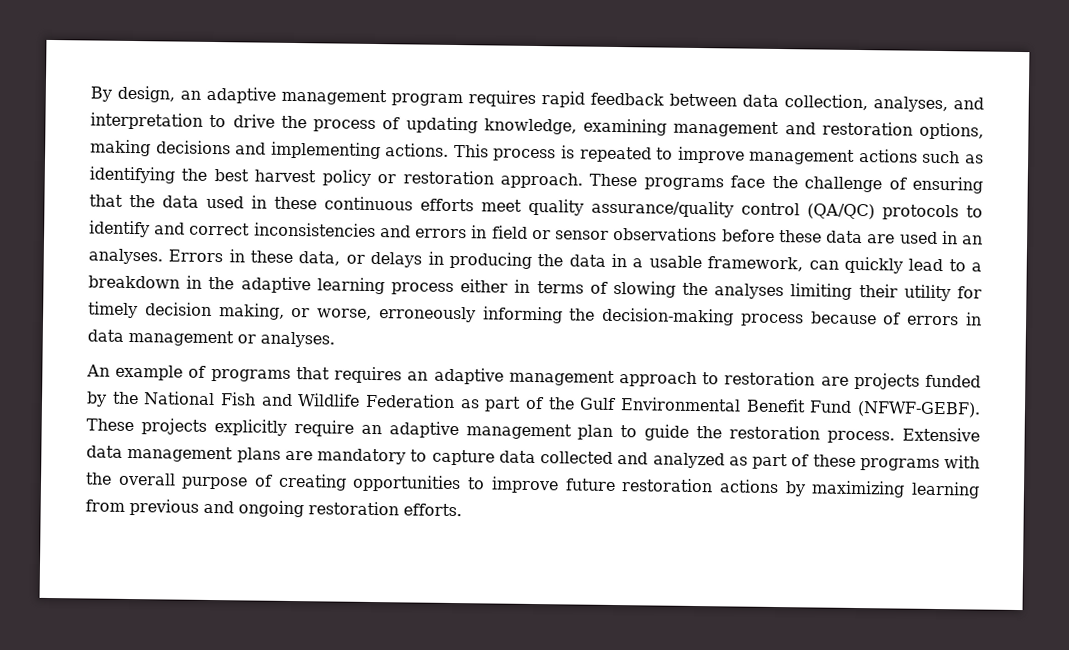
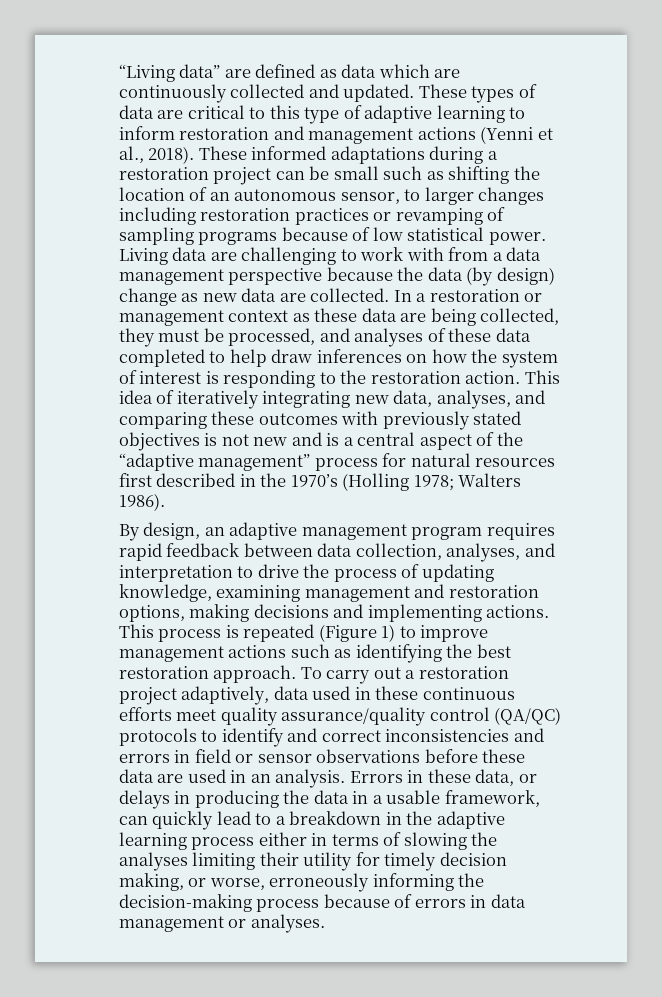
+ “Living data” are defined as data which are continuously collected and updated. These types of data are critical to this type of adaptive learning to inform restoration and management actions (Yenni et al., 2018). These informed adaptations during a restoration project can be small such as shifting the location of an autonomous sensor, to larger changes including restoration practices or revamping of sampling programs because of low statistical power. Living data are challenging to work with from a data management perspective because the data (by design) change as new data are collected. In a restoration or management context as these data are being collected, they must be processed, and analyses of these data completed to help draw inferences on how the system of interest is responding to the restoration action. This idea of iteratively integrating new data, analyses, and comparing these outcomes with previously stated objectives is not new and is a central aspect of the “adaptive management” process for natural resources first described in the 1970’s (Holling 1978; Walters 1986).
- This process is repeated to improve management actions such as identifying the best harvest policy or restoration approach. These programs face the challenge of ensuring that the data used in these continuous efforts meet quality assurance/quality control (QA/QC) protocols to identify and correct inconsistencies and errors in field or sensor observations before these data are used in an analyses.
+ This process is repeated (Figure 1) to improve management actions such as identifying the best restoration approach. To carry out a restoration project adaptively, data used in these continuous efforts meet quality assurance/quality control (QA/QC) protocols to identify and correct inconsistencies and errors in field or sensor observations before these data are used in an analysis.
- An example of programs that requires an adaptive management approach to restoration are projects funded by the National Fish and Wildlife Federation as part of the Gulf Environmental Benefit Fund (NFWF-GEBF). These projects explicitly require an adaptive management plan to guide the restoration process. Extensive data management plans are mandatory to capture data collected and analyzed as part of these programs with the overall purpose of creating opportunities to improve future restoration actions by maximizing learning from previous and ongoing restoration efforts.

